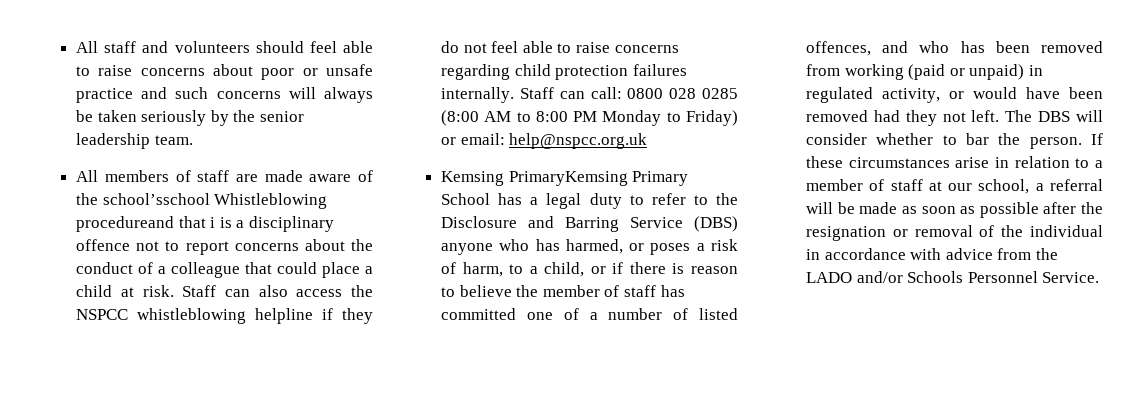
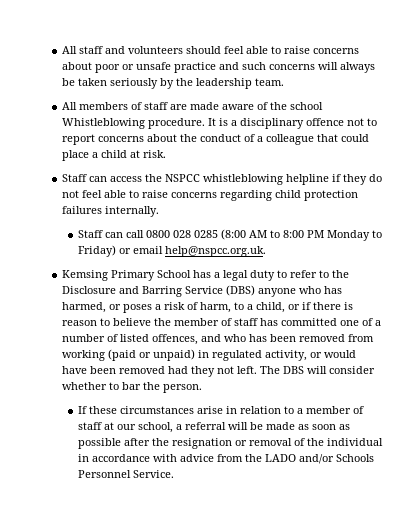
- All staff and volunteers should feel able to raise concerns about poor or unsafe practice and such concerns will always be taken seriously by the senior leadership team.
+ All staff and volunteers should feel able to raise concerns about poor or unsafe practice and such concerns will always be taken seriously by the leadership team.
- All members of staff are made aware of the school’sschool Whistleblowing procedureand that i is a disciplinary offence not to report concerns about the conduct of a colleague that could place a child at risk. Staff can also access the NSPCC whistleblowing helpline if they do not feel able to raise concerns regarding child protection failures internally. Staff can call: 0800 028 0285 (8:00 AM to 8:00 PM Monday to Friday) or email: help@nspcc.org.uk
+ All members of staff are made aware of the school Whistleblowing procedure. It is a disciplinary offence not to report concerns about the conduct of a colleague that could place a child at risk.
+ Staff can access the NSPCC whistleblowing helpline if they do not feel able to raise concerns regarding child protection failures internally.
+ Staff can call 0800 028 0285 (8:00 AM to 8:00 PM Monday to Friday) or email help@nspcc.org.uk.
- Kemsing PrimaryKemsing Primary School has a legal duty to refer to the Disclosure and Barring Service (DBS) anyone who has harmed, or poses a risk of harm, to a child, or if there is reason to believe the member of staff has committed one of a number of listed offences, and who has been removed from working (paid or unpaid) in regulated activity, or would have been removed had they not left.
+ Kemsing Primary School has a legal duty to refer to the Disclosure and Barring Service (DBS) anyone who has harmed, or poses a risk of harm, to a child, or if there is reason to believe the member of staff has committed one of a number of listed offences, and who has been removed from working (paid or unpaid) in regulated activity, or would have been removed had they not left.
- The DBS will consider whether to bar the person. If these circumstances arise in relation to a member of staff at our school, a referral will be made as soon as possible after the resignation or removal of the individual in accordance with advice from the LADO and/or Schools Personnel Service.
+ The DBS will consider whether to bar the person.
+ If these circumstances arise in relation to a member of staff at our school, a referral will be made as soon as possible after the resignation or removal of the individual in accordance with advice from the LADO and/or Schools Personnel Service.

